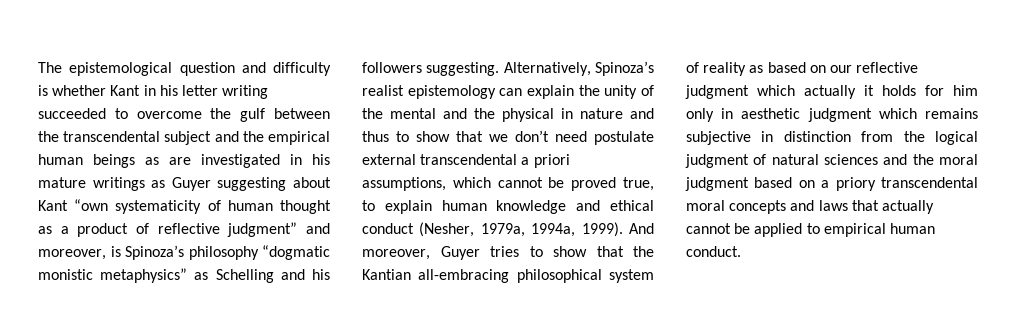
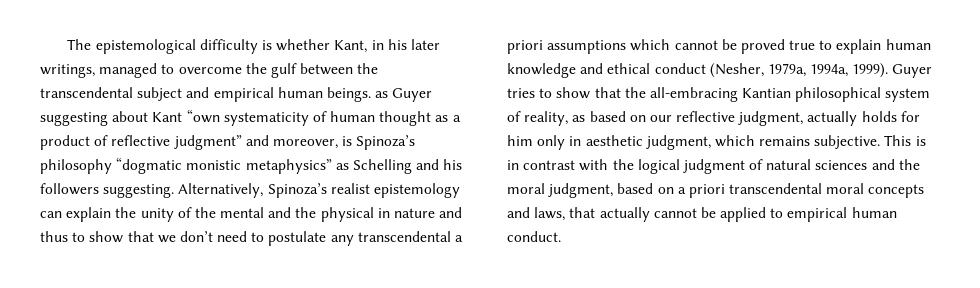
- The epistemological question and difficulty is whether Kant in his letter writing succeeded to overcome the gulf between the transcendental subject and the empirical human beings as are investigated in his mature writings as Guyer suggesting about Kant “own systematicity of human thought as a product of reflective judgment” and moreover, is Spinoza’s philosophy “dogmatic monistic metaphysics” as Schelling and his followers suggesting.
+ The epistemological difficulty is whether Kant, in his later writings, managed to overcome the gulf between the transcendental subject and empirical human beings. as Guyer suggesting about Kant “own systematicity of human thought as a product of reflective judgment” and moreover, is Spinoza’s philosophy “dogmatic monistic metaphysics” as Schelling and his followers suggesting.
- Alternatively, Spinoza’s realist epistemology can explain the unity of the mental and the physical in nature and thus to show that we don’t need postulate external transcendental a priori assumptions, which cannot be proved true, to explain human knowledge and ethical conduct (Nesher, 1979a, 1994a, 1999).
+ Alternatively, Spinoza’s realist epistemology can explain the unity of the mental and the physical in nature and thus to show that we don’t need to postulate any transcendental a priori assumptions which cannot be proved true to explain human knowledge and ethical conduct (Nesher, 1979a, 1994a, 1999).
- And moreover, Guyer tries to show that the Kantian all-embracing philosophical system of reality as based on our reflective judgment which actually it holds for him only in aesthetic judgment which remains subjective in distinction from the logical judgment of natural sciences and the moral judgment based on a priory transcendental moral concepts and laws that actually cannot be applied to empirical human conduct.
+ Guyer tries to show that the all-embracing Kantian philosophical system of reality, as based on our reflective judgment, actually holds for him only in aesthetic judgment, which remains subjective. This is in contrast with the logical judgment of natural sciences and the moral judgment, based on a priori transcendental moral concepts and laws, that actually cannot be applied to empirical human conduct.

